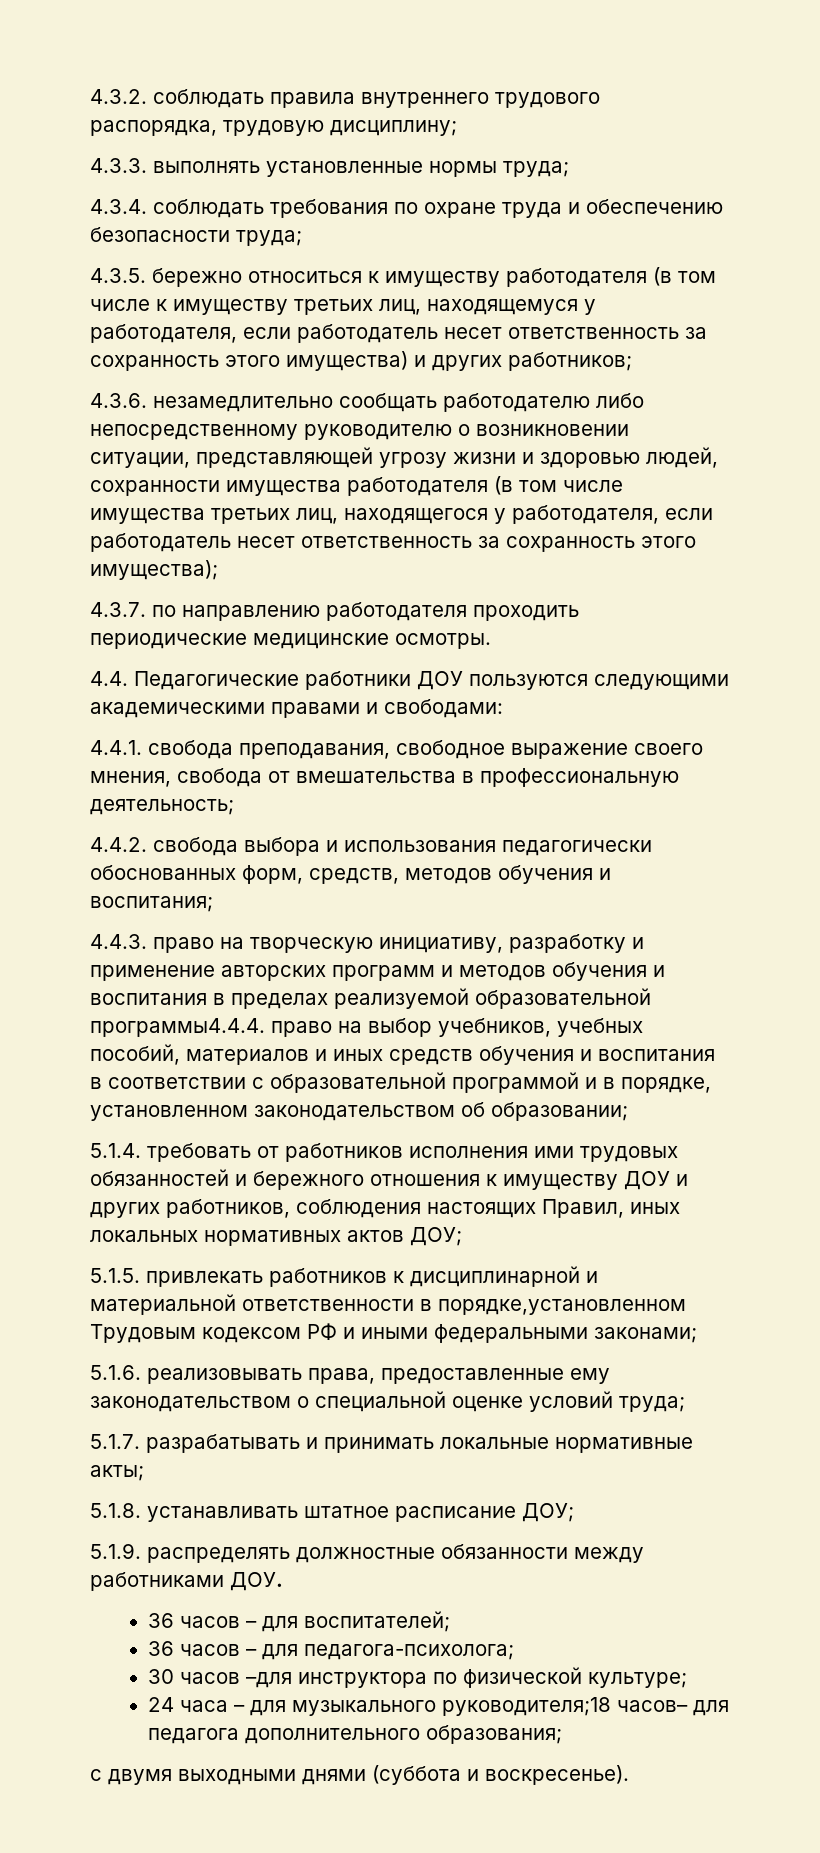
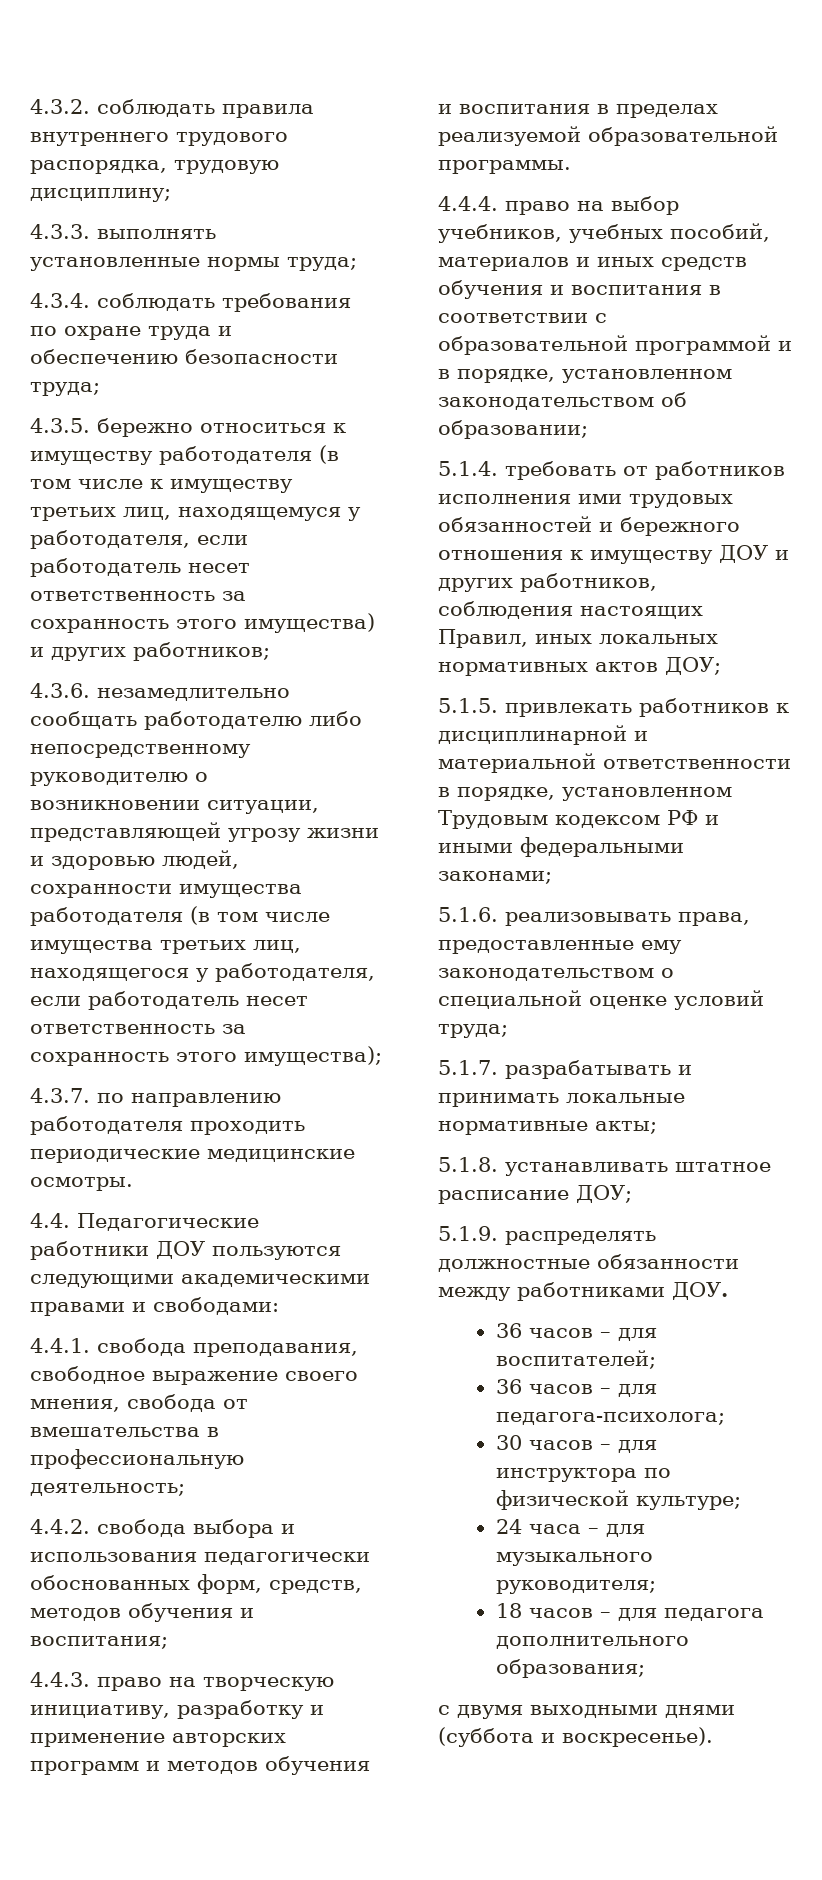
- 4.4.3. право на творческую инициативу, разработку и применение авторских программ и методов обучения и воспитания в пределах реализуемой образовательной программы4.4.4. право на выбор учебников, учебных пособий, материалов и иных средств обучения и воспитания в соответствии с образовательной программой и в порядке, установленном законодательством об образовании;
+ 4.4.3. право на творческую инициативу, разработку и применение авторских программ и методов обучения и воспитания в пределах реализуемой образовательной программы.
+ 4.4.4. право на выбор учебников, учебных пособий, материалов и иных средств обучения и воспитания в соответствии с образовательной программой и в порядке, установленном законодательством об образовании;
- 5.1.5. привлекать работников к дисциплинарной и материальной ответственности в порядке,установленном Трудовым кодексом РФ и иными федеральными законами;
+ 5.1.5. привлекать работников к дисциплинарной и материальной ответственности в порядке, установленном Трудовым кодексом РФ и иными федеральными законами;
- 30 часов –для инструктора по физической культуре;
+ 30 часов – для инструктора по физической культуре;
- 24 часа – для музыкального руководителя;18 часов– для педагога дополнительного образования;
+ 24 часа – для музыкального руководителя;
+ 18 часов – для педагога дополнительного образования;

